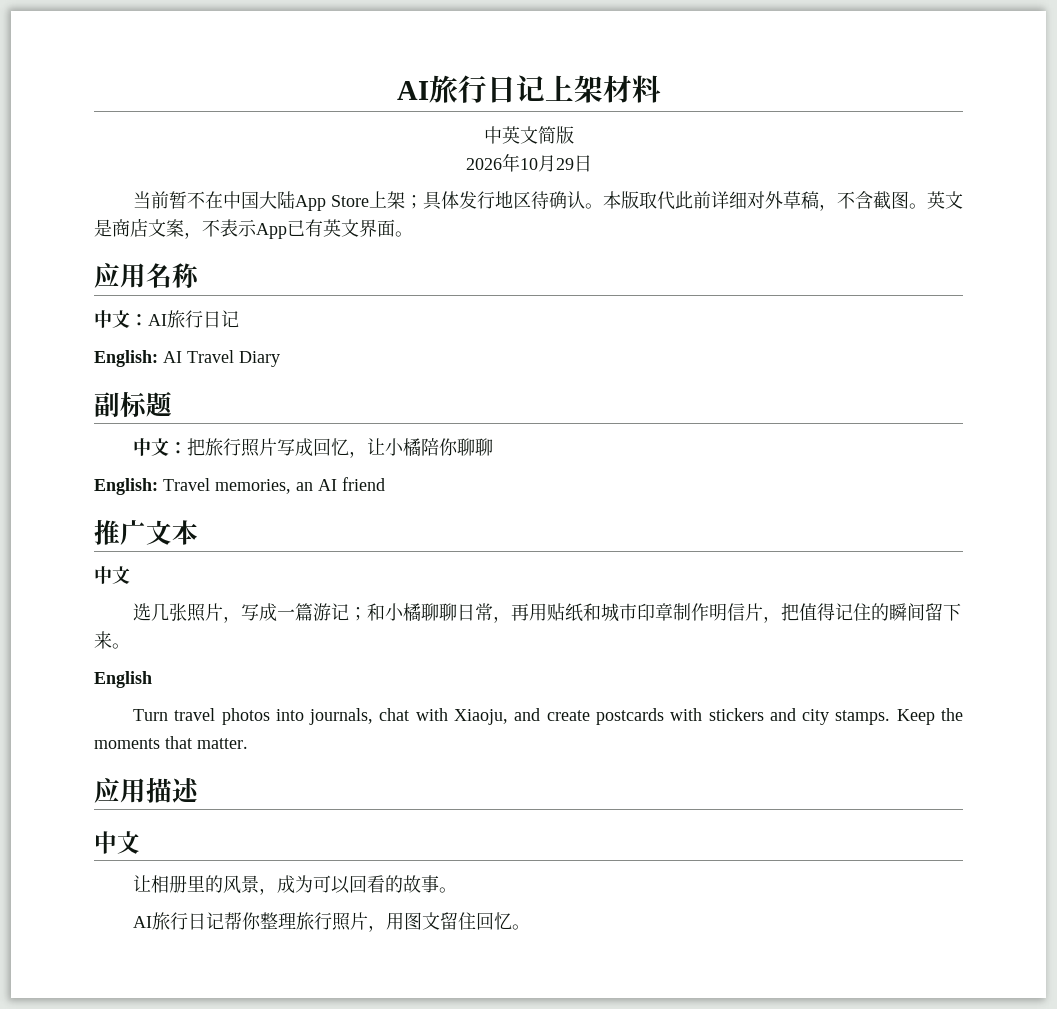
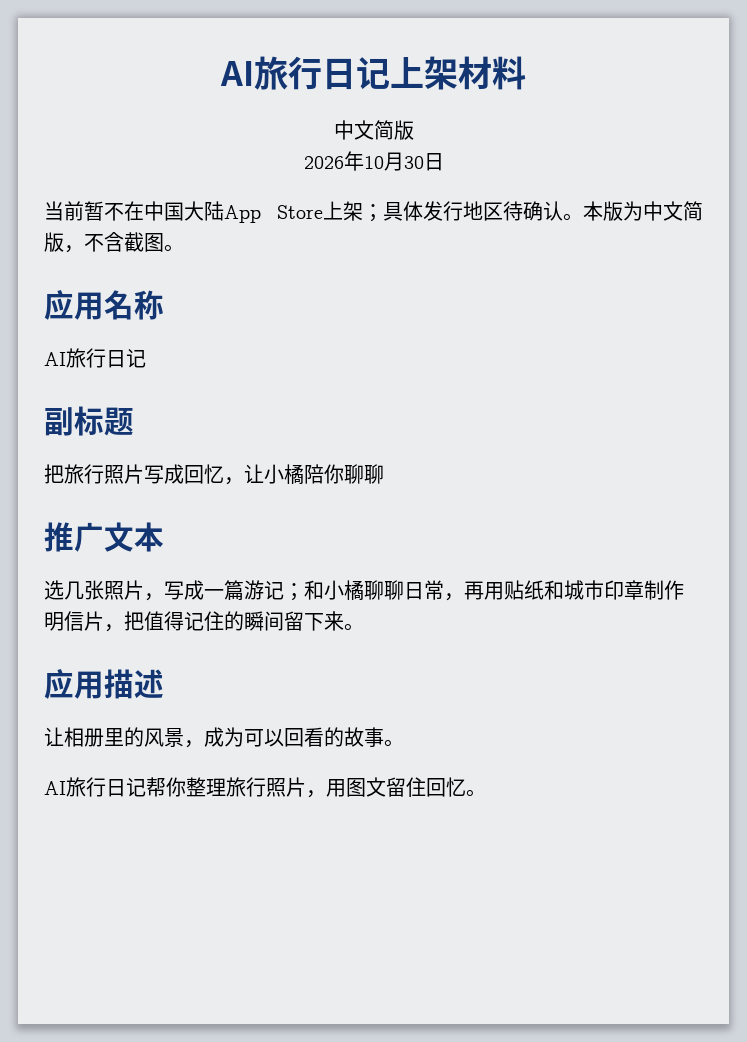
  AI旅行日记上架材料
- 中英文简版
+ 中文简版
- 2026年10月29日
+ 2026年10月30日
- 本版取代此前详细对外草稿，不含截图。英文是商店文案，不表示App已有英文界面。
+ 本版为中文简版，不含截图。
  应用名称
- 中文：AI旅行日记
- English: AI Travel Diary
+ AI旅行日记
- 中文：把旅行照片写成回忆，让小橘陪你聊聊
+ 把旅行照片写成回忆，让小橘陪你聊聊
- English: Travel memories, an AI friend
  推广文本
- 中文
- English
- Turn travel photos into journals, chat with Xiaoju, and create postcards with stickers and city stamps. Keep the moments that matter.
  应用描述
- 中文

